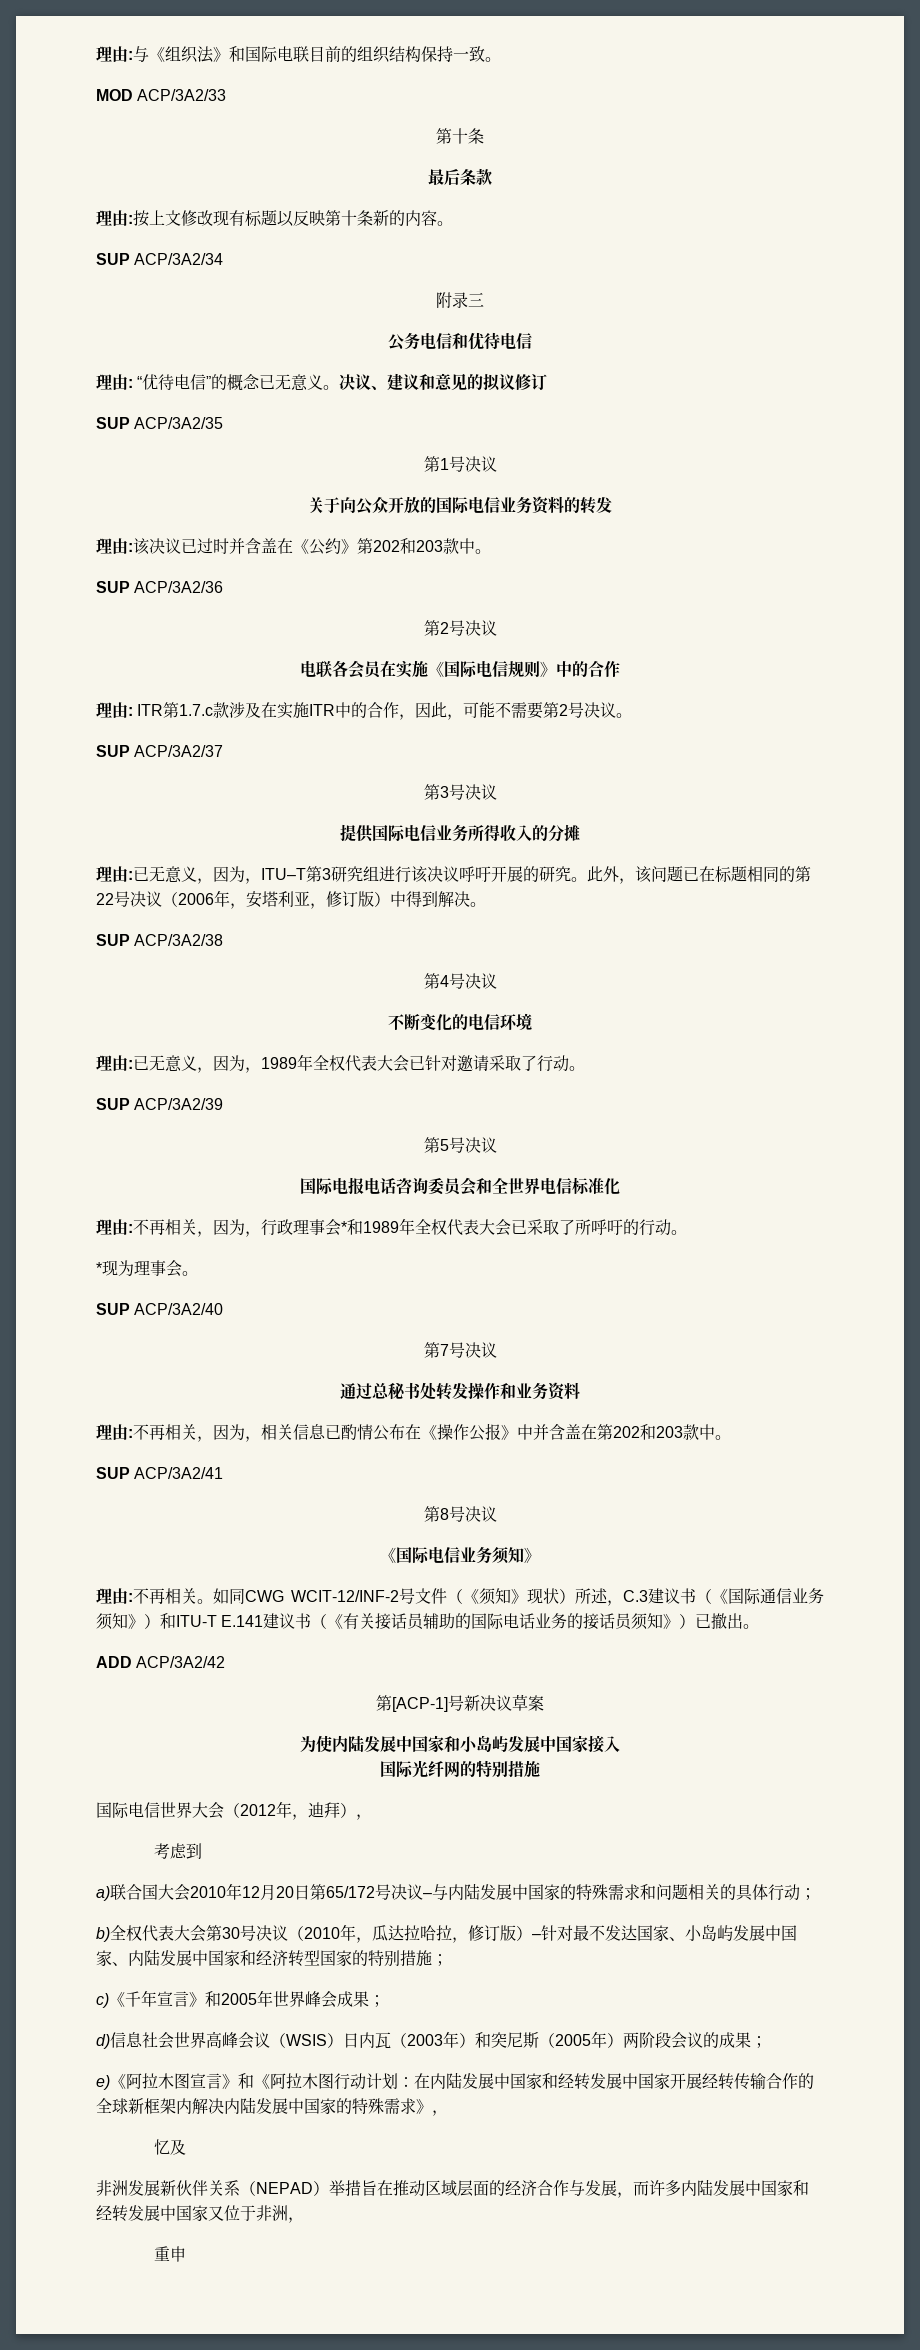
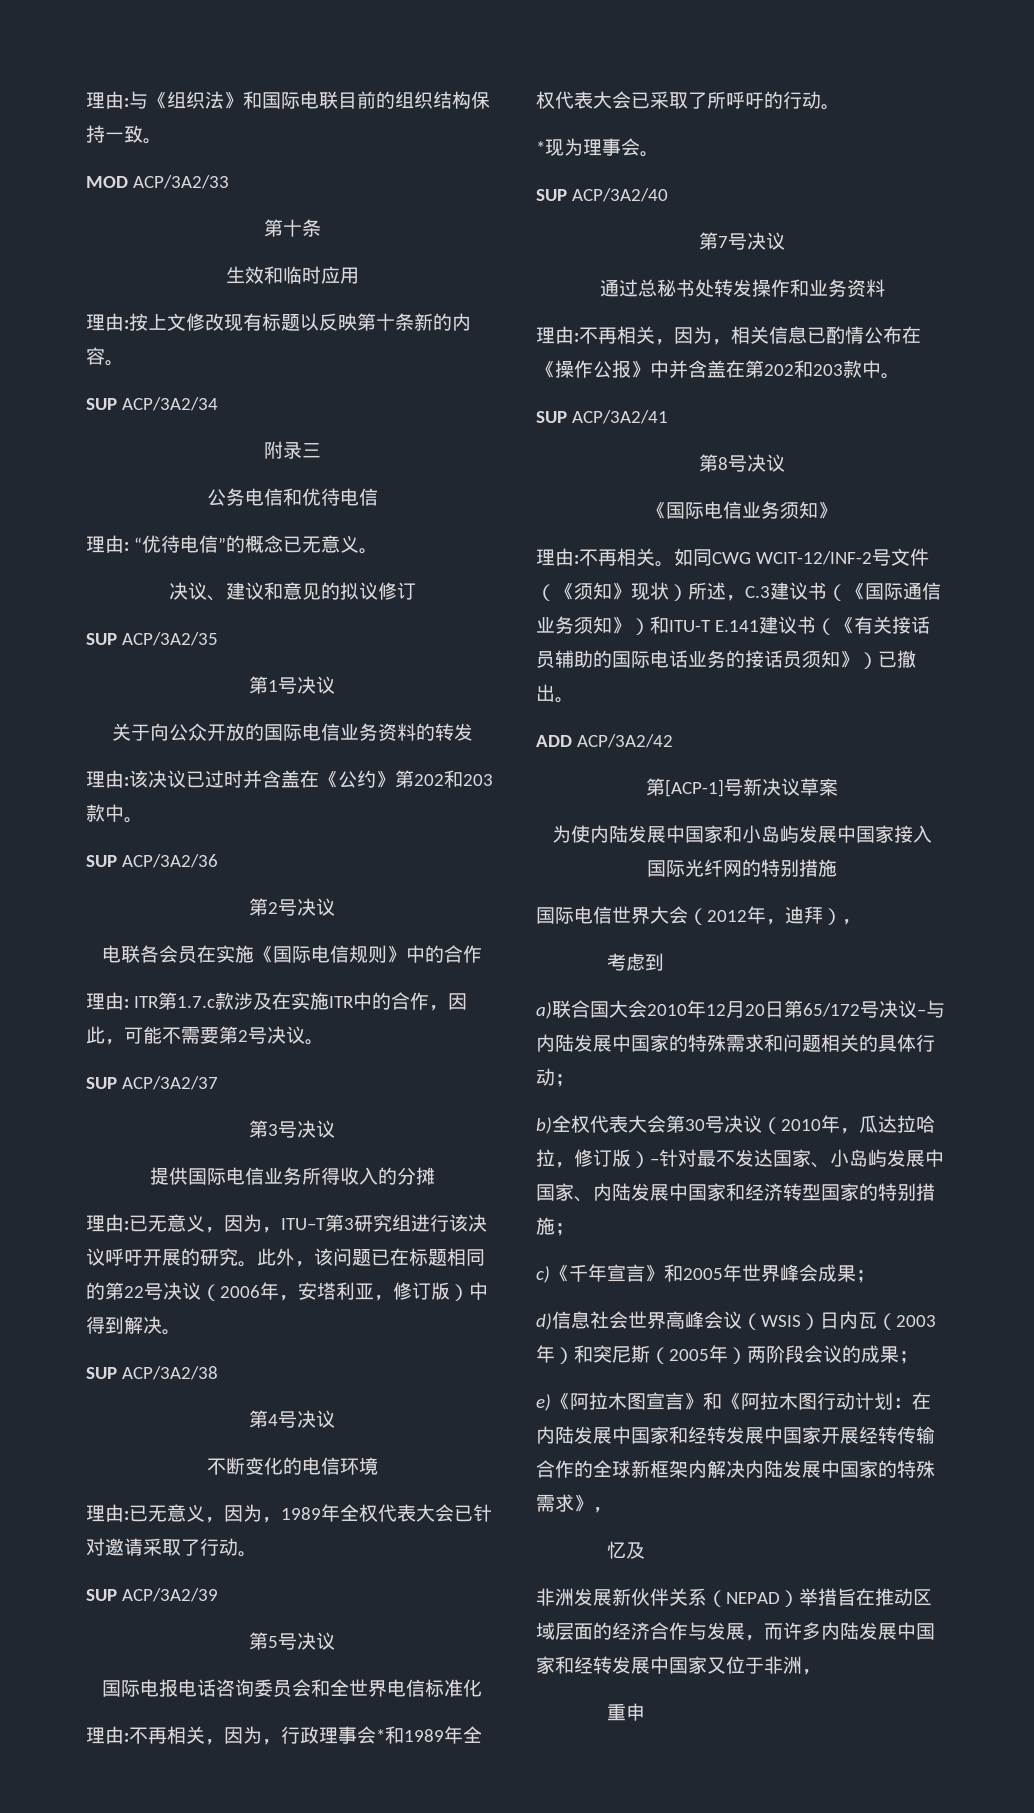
- 最后条款
+ 生效和临时应用
- 理由: “优待电信”的概念已无意义。决议、建议和意见的拟议修订
+ 理由: “优待电信”的概念已无意义。
+ 决议、建议和意见的拟议修订

